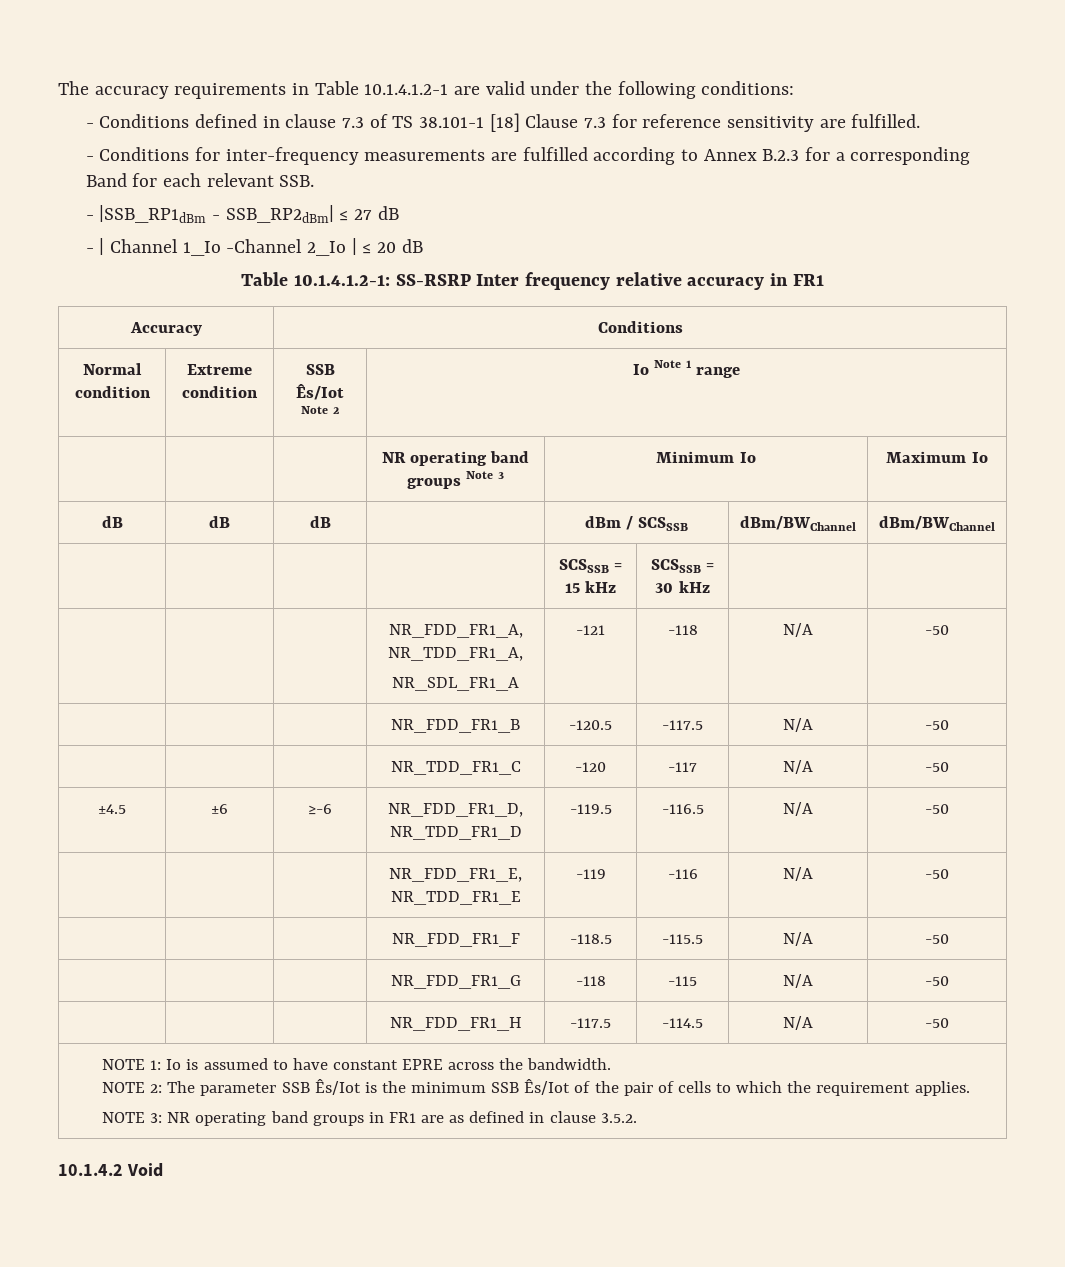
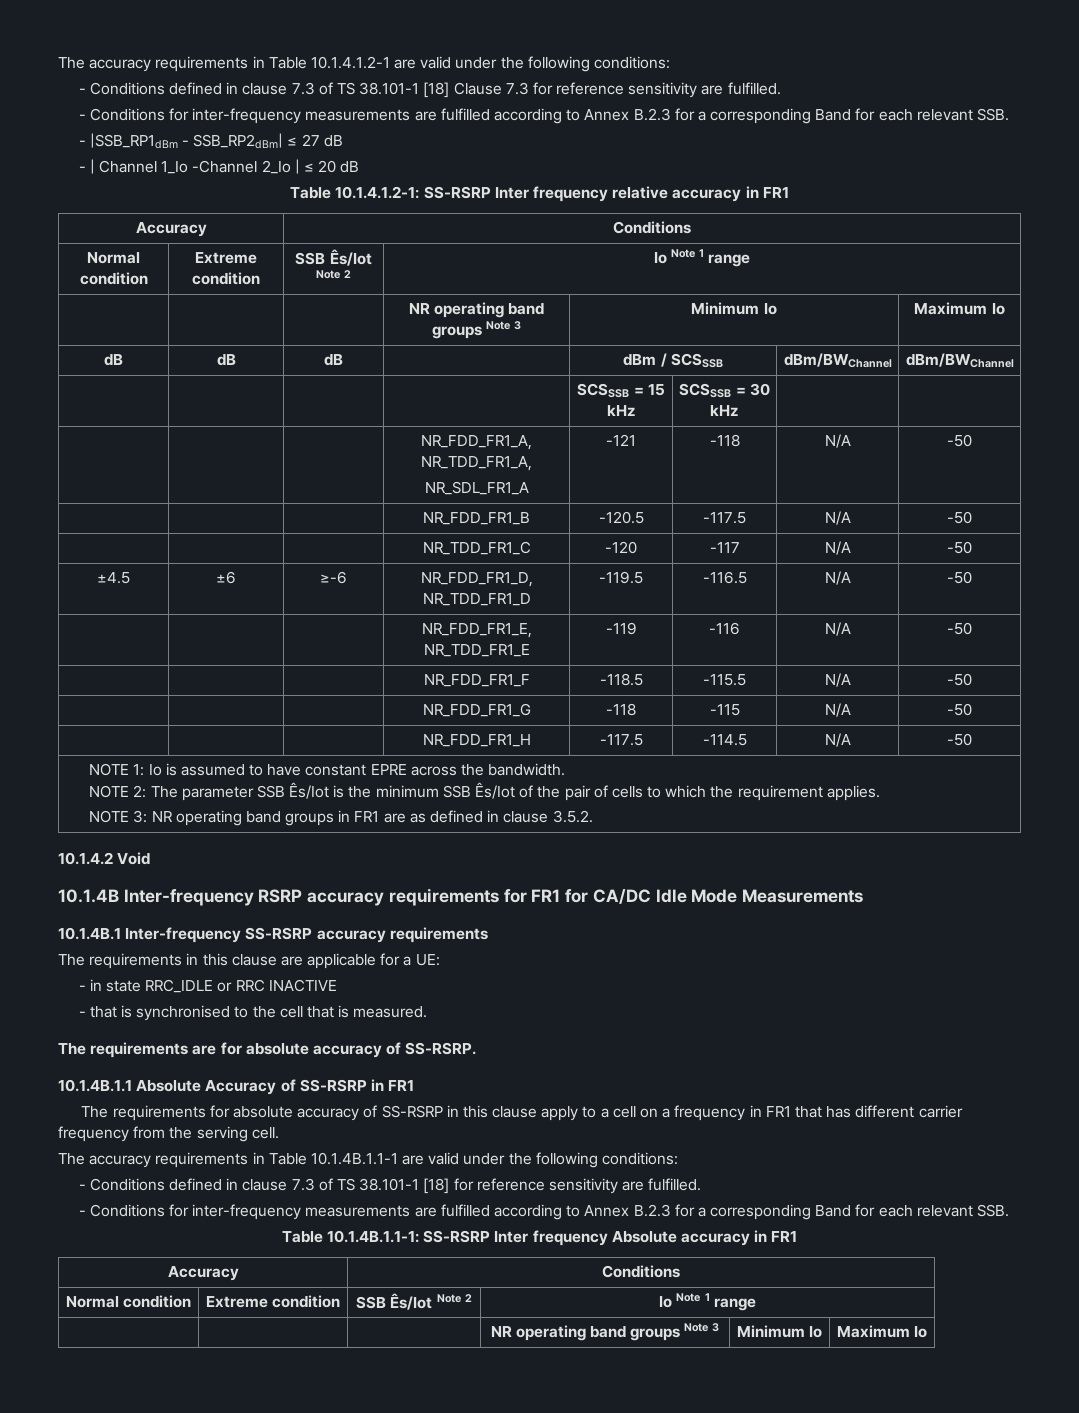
+ 10.1.4B Inter-frequency RSRP accuracy requirements for FR1 for CA/DC Idle Mode Measurements
+ 10.1.4B.1 Inter-frequency SS-RSRP accuracy requirements
+ The requirements in this clause are applicable for a UE:
+ - in state RRC_IDLE or RRC INACTIVE
+ - that is synchronised to the cell that is measured.
+ The requirements are for absolute accuracy of SS-RSRP.
+ 10.1.4B.1.1 Absolute Accuracy of SS-RSRP in FR1
+ The requirements for absolute accuracy of SS-RSRP in this clause apply to a cell on a frequency in FR1 that has different carrier frequency from the serving cell.
+ The accuracy requirements in Table 10.1.4B.1.1-1 are valid under the following conditions:
+ - Conditions defined in clause 7.3 of TS 38.101-1 [18] for reference sensitivity are fulfilled.
+ - Conditions for inter-frequency measurements are fulfilled according to Annex B.2.3 for a corresponding Band for each relevant SSB.
+ Table 10.1.4B.1.1-1: SS-RSRP Inter frequency Absolute accuracy in FR1
+ Accuracy | Conditions
+ Normal condition | Extreme condition | SSB Ês/Iot Note 2 | Io Note 1 range
+ | | | NR operating band groups Note 3 | Minimum Io | Maximum Io

